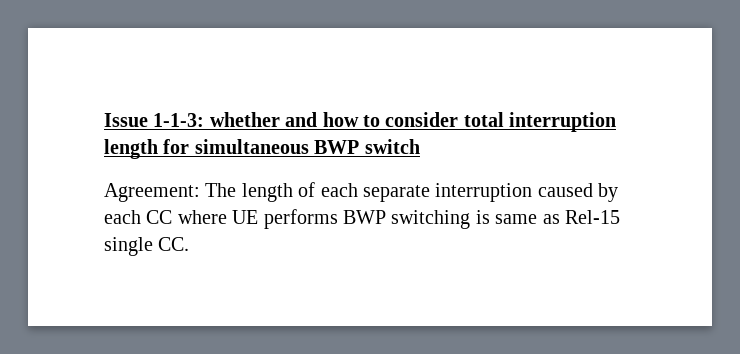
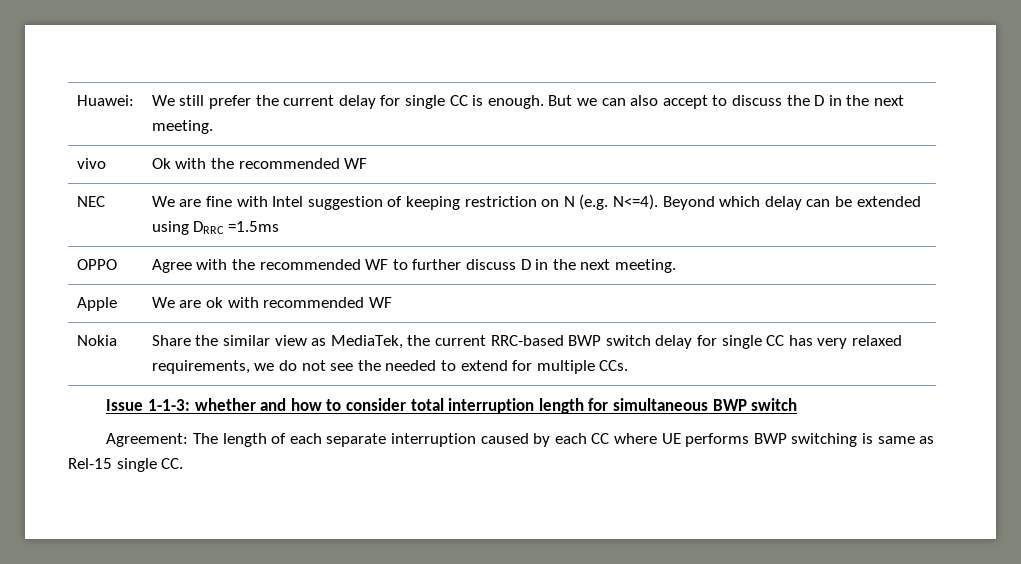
+ Huawei: | We still prefer the current delay for single CC is enough. But we can also accept to discuss the D in the next meeting.
+ vivo | Ok with the recommended WF
+ NEC | We are fine with Intel suggestion of keeping restriction on N (e.g. N<=4). Beyond which delay can be extended using DRRC =1.5ms
+ OPPO | Agree with the recommended WF to further discuss D in the next meeting.
+ Apple | We are ok with recommended WF
+ Nokia | Share the similar view as MediaTek, the current RRC-based BWP switch delay for single CC has very relaxed requirements, we do not see the needed to extend for multiple CCs.

